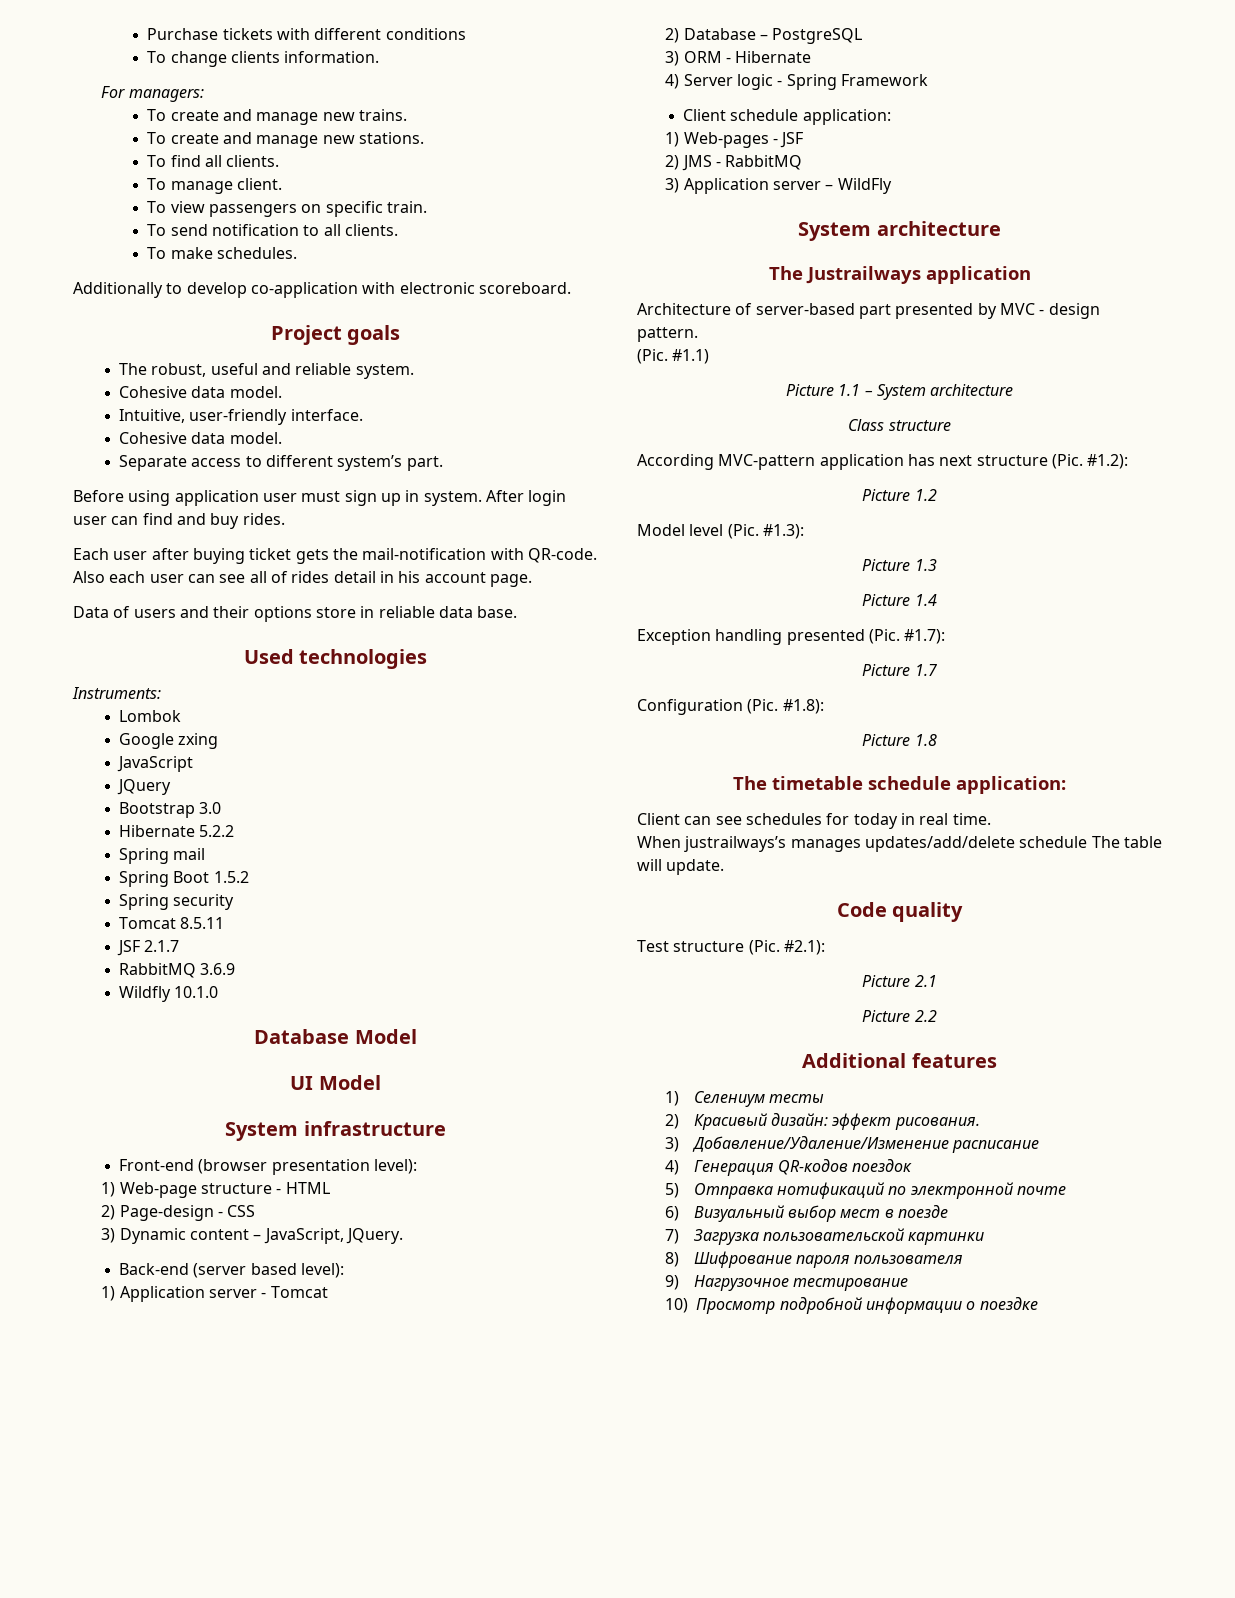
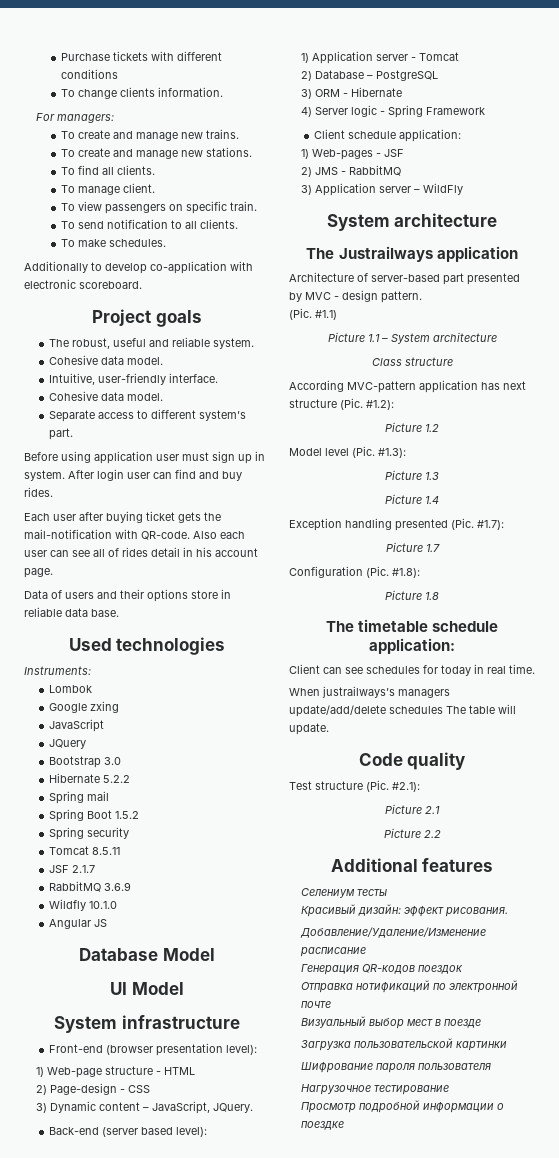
+ Angular JS
- When justrailways’s manages updates/add/delete schedule The table will update.
+ When justrailways’s managers update/add/delete schedules The table will update.
- 1) Селениум тесты
+ Селениум тесты
- 2) Красивый дизайн: эффект рисования.
+ Красивый дизайн: эффект рисования.
- 3) Добавление/Удаление/Изменение расписание
+ Добавление/Удаление/Изменение расписание
- 4) Генерация QR-кодов поездок
+ Генерация QR-кодов поездок
- 5) Отправка нотификаций по электронной почте
+ Отправка нотификаций по электронной почте
- 6) Визуальный выбор мест в поезде
+ Визуальный выбор мест в поезде
- 7) Загрузка пользовательской картинки
+ Загрузка пользовательской картинки
- 8) Шифрование пароля пользователя
+ Шифрование пароля пользователя
- 9) Нагрузочное тестирование
+ Нагрузочное тестирование
- 10) Просмотр подробной информации о поездке
+ Просмотр подробной информации о поездке

